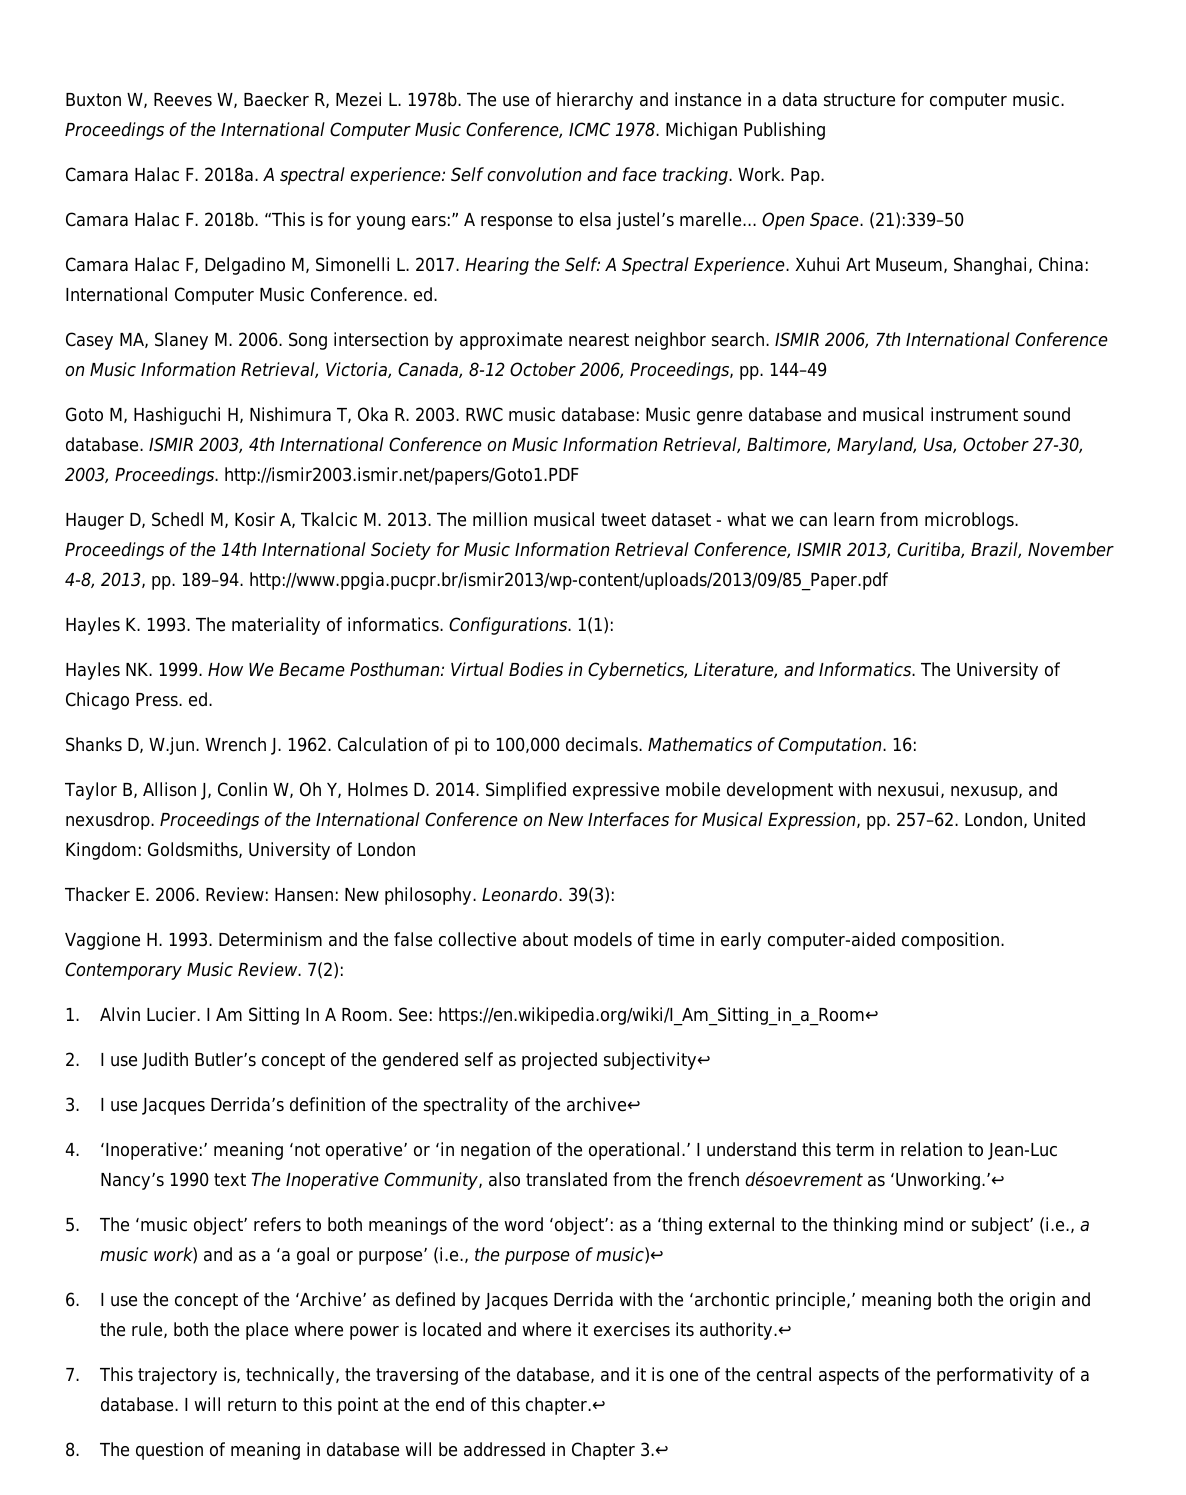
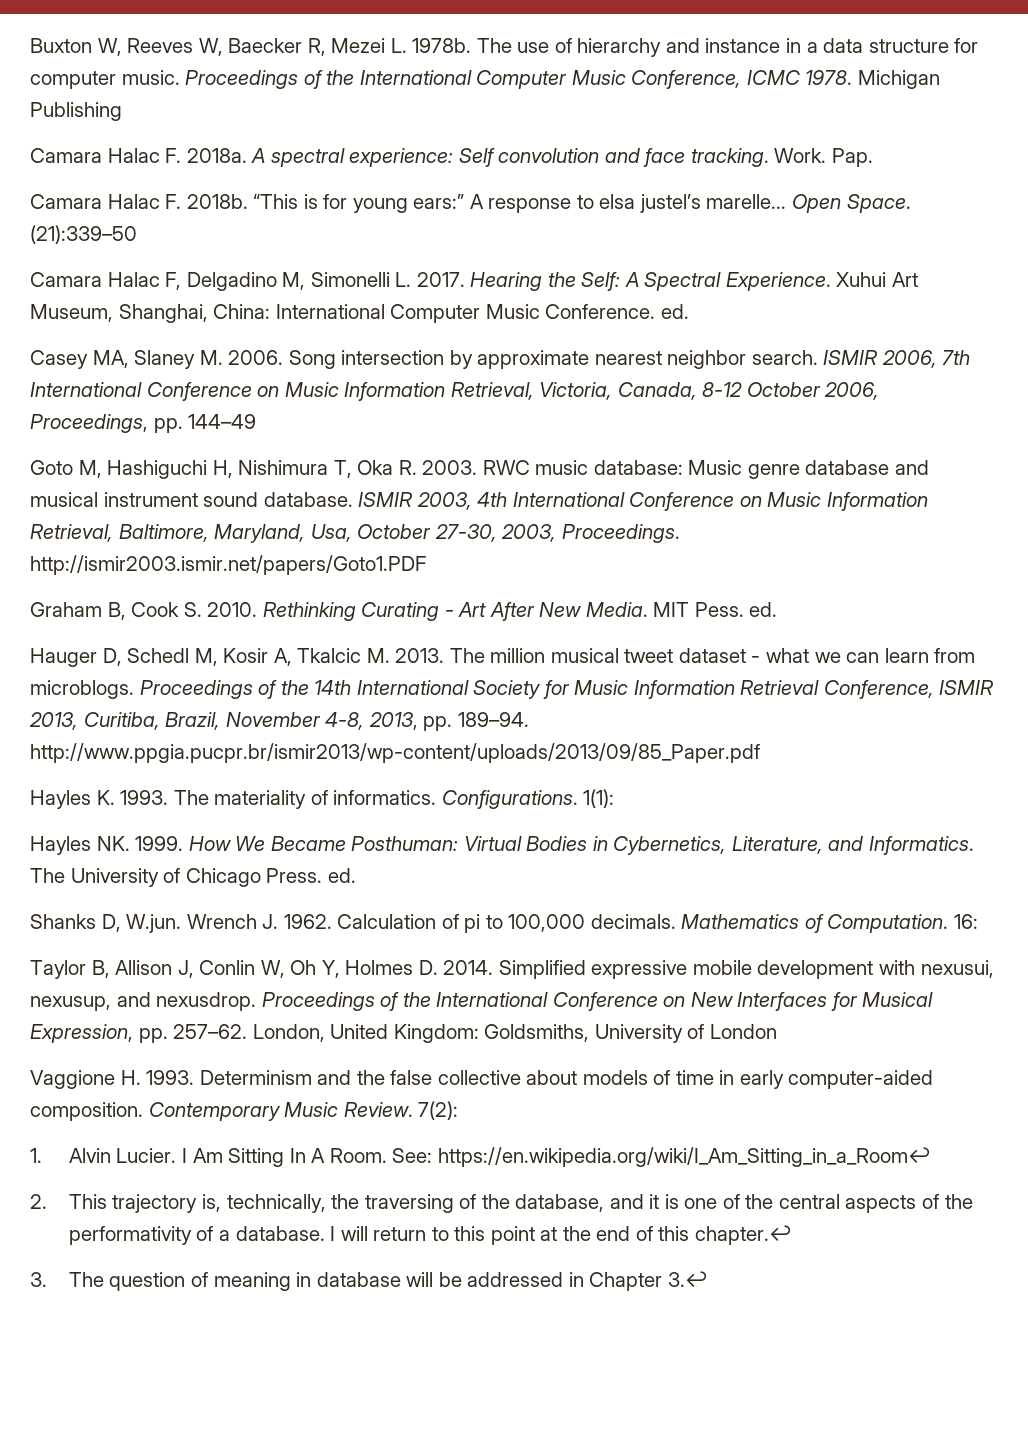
+ Graham B, Cook S. 2010. Rethinking Curating - Art After New Media. MIT Pess. ed.
- Thacker E. 2006. Review: Hansen: New philosophy. Leonardo. 39(3):
- 2. I use Judith Butler’s concept of the gendered self as projected subjectivity↩
- 3. I use Jacques Derrida’s definition of the spectrality of the archive↩
- 4. ‘Inoperative:’ meaning ‘not operative’ or ‘in negation of the operational.’ I understand this term in relation to Jean-Luc Nancy’s 1990 text The Inoperative Community, also translated from the french désoevrement as ‘Unworking.’↩
- 5. The ‘music object’ refers to both meanings of the word ‘object’: as a ‘thing external to the thinking mind or subject’ (i.e., a music work) and as a ‘a goal or purpose’ (i.e., the purpose of music)↩
- 6. I use the concept of the ‘Archive’ as defined by Jacques Derrida with the ‘archontic principle,’ meaning both the origin and the rule, both the place where power is located and where it exercises its authority.↩
- 7. This trajectory is, technically, the traversing of the database, and it is one of the central aspects of the performativity of a database.
+ 2. This trajectory is, technically, the traversing of the database, and it is one of the central aspects of the performativity of a database.
- 8. The question of meaning in database will be addressed in Chapter 3.↩
+ 3. The question of meaning in database will be addressed in Chapter 3.↩

